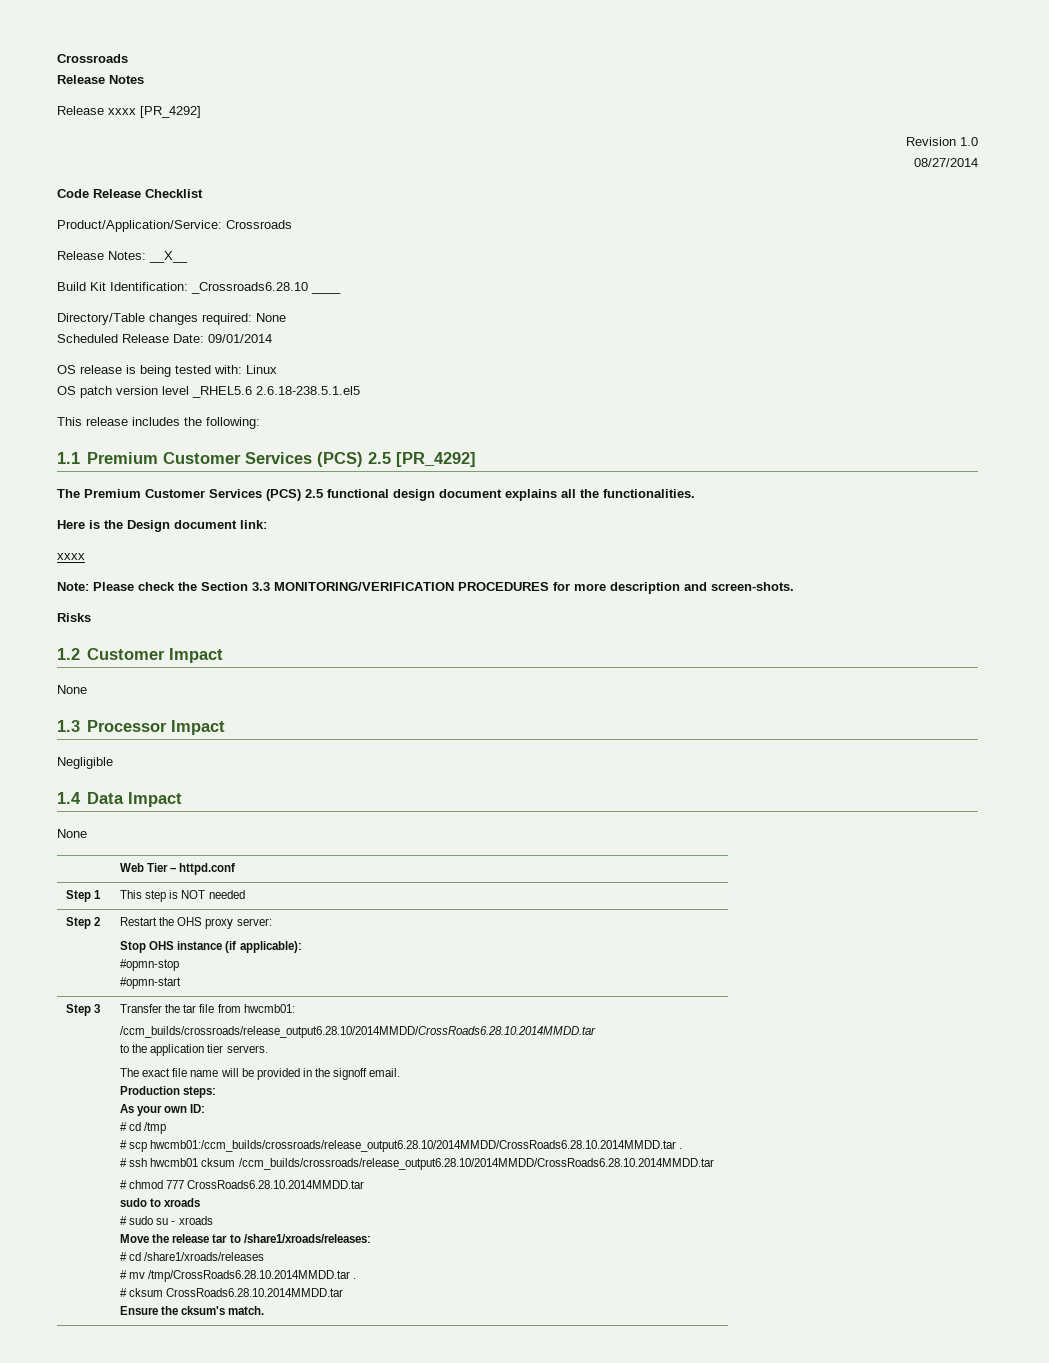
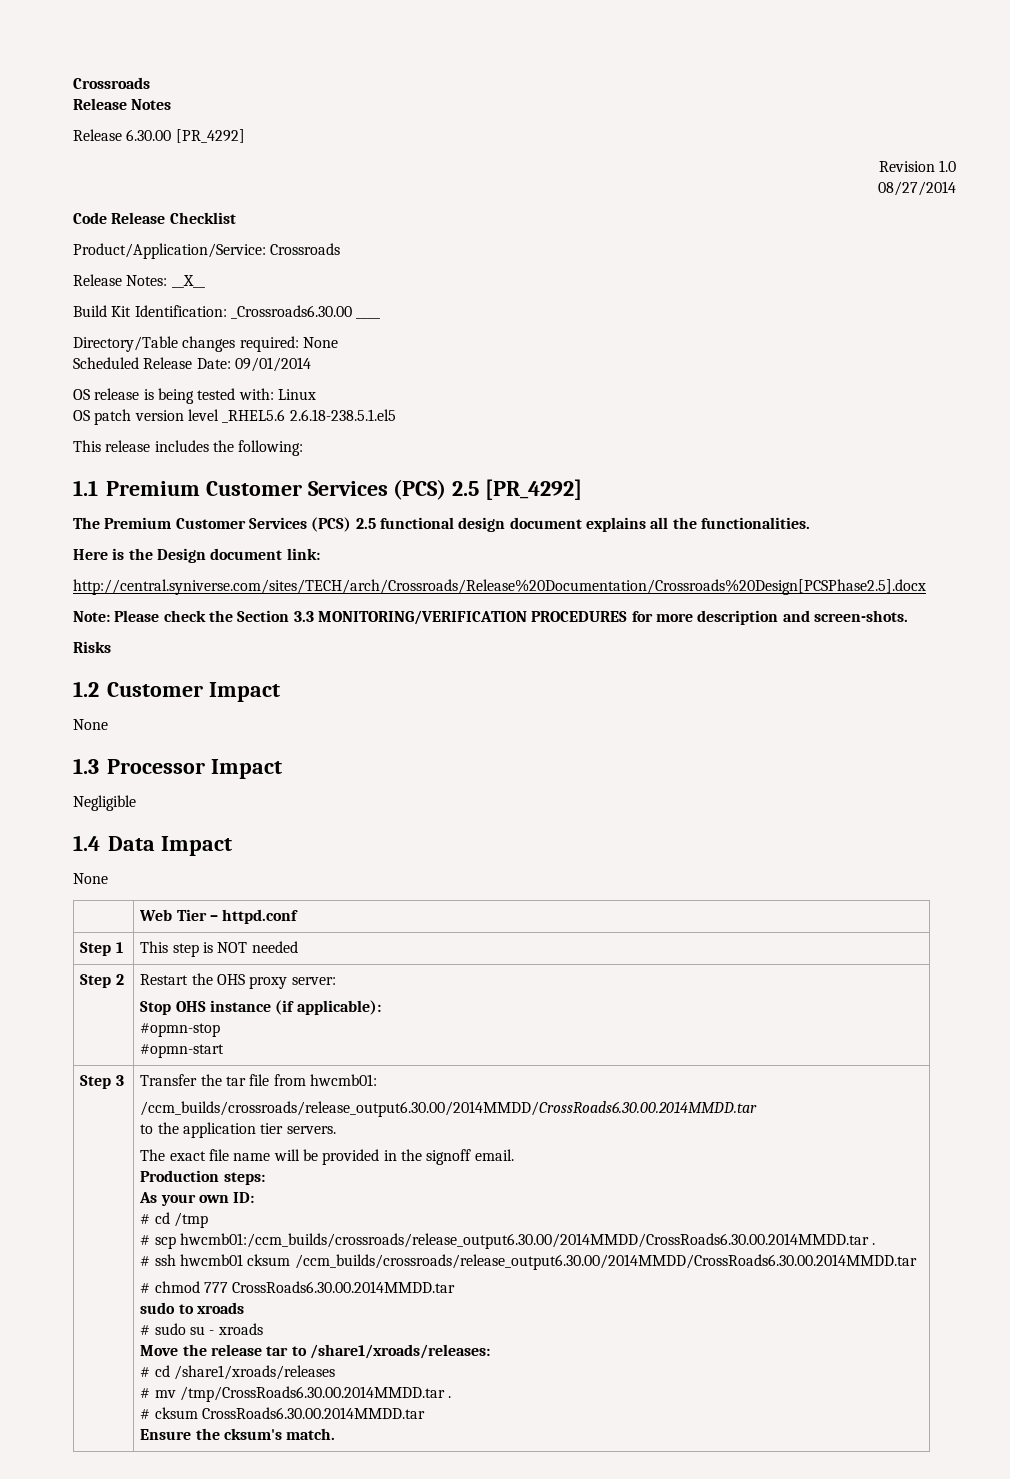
- Release xxxx [PR_4292]
+ Release 6.30.00 [PR_4292]
- Build Kit Identification: _Crossroads6.28.10 ____
+ Build Kit Identification: _Crossroads6.30.00 ____
  Here is the Design document link:
- xxxx
+ http://central.syniverse.com/sites/TECH/arch/Crossroads/Release%20Documentation/Crossroads%20Design[PCSPhase2.5].docx
  Transfer the tar file from hwcmb01:
- /ccm_builds/crossroads/release_output6.28.10/2014MMDD/CrossRoads6.28.10.2014MMDD.tar
+ /ccm_builds/crossroads/release_output6.30.00/2014MMDD/CrossRoads6.30.00.2014MMDD.tar
- # scp hwcmb01:/ccm_builds/crossroads/release_output6.28.10/2014MMDD/CrossRoads6.28.10.2014MMDD.tar .
+ # scp hwcmb01:/ccm_builds/crossroads/release_output6.30.00/2014MMDD/CrossRoads6.30.00.2014MMDD.tar .
- # ssh hwcmb01 cksum /ccm_builds/crossroads/release_output6.28.10/2014MMDD/CrossRoads6.28.10.2014MMDD.tar
+ # ssh hwcmb01 cksum /ccm_builds/crossroads/release_output6.30.00/2014MMDD/CrossRoads6.30.00.2014MMDD.tar
- # chmod 777 CrossRoads6.28.10.2014MMDD.tar
+ # chmod 777 CrossRoads6.30.00.2014MMDD.tar
- # mv /tmp/CrossRoads6.28.10.2014MMDD.tar .
+ # mv /tmp/CrossRoads6.30.00.2014MMDD.tar .
- # cksum CrossRoads6.28.10.2014MMDD.tar
+ # cksum CrossRoads6.30.00.2014MMDD.tar

